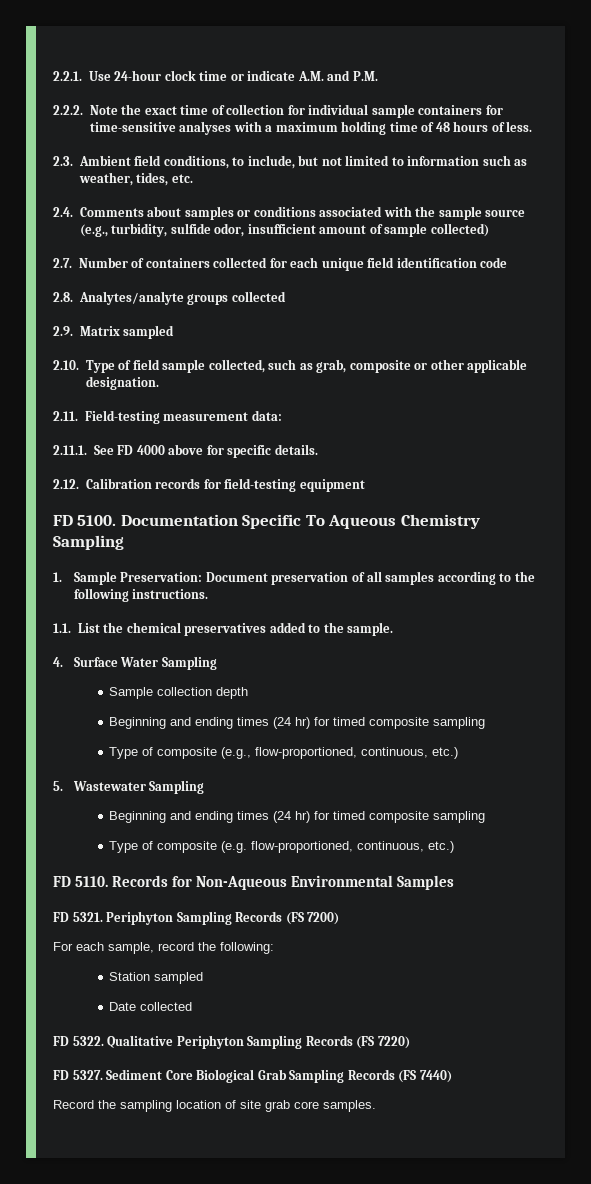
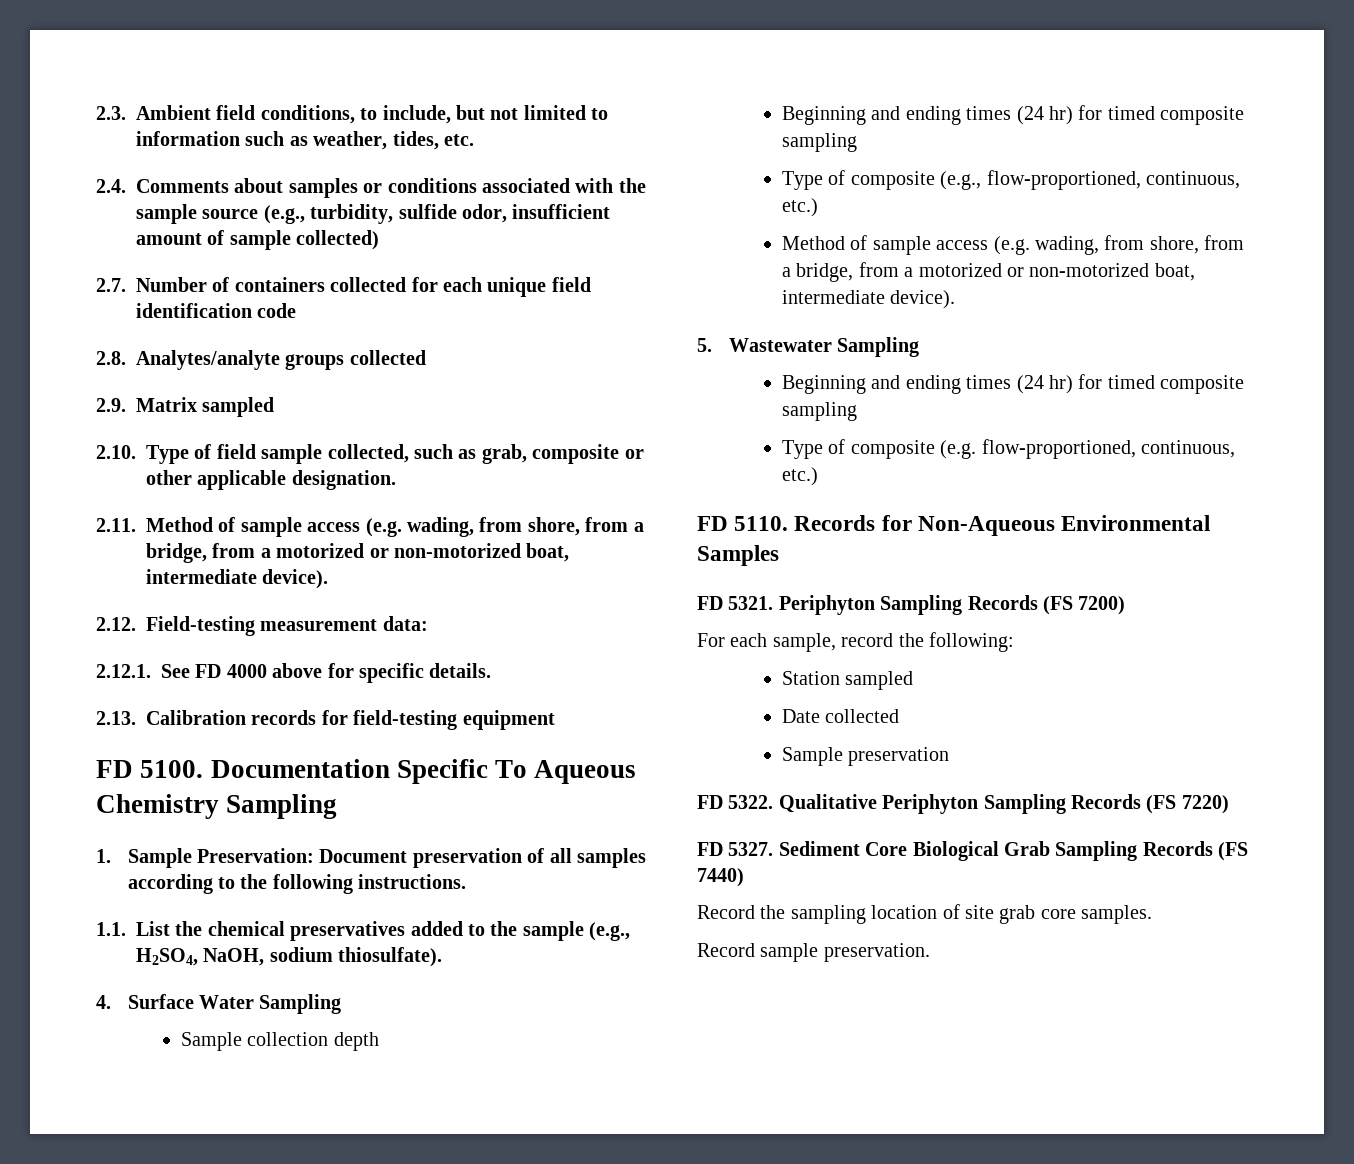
- 2.2.1. Use 24-hour clock time or indicate A.M. and P.M.
- 2.2.2. Note the exact time of collection for individual sample containers for time-sensitive analyses with a maximum holding time of 48 hours of less.
- 2.11. Field-testing measurement data:
+ 2.11. Method of sample access (e.g. wading, from shore, from a bridge, from a motorized or non-motorized boat, intermediate device).
+ 2.12. Field-testing measurement data:
- 2.11.1. See FD 4000 above for specific details.
+ 2.12.1. See FD 4000 above for specific details.
- 2.12. Calibration records for field-testing equipment
+ 2.13. Calibration records for field-testing equipment
- 1.1. List the chemical preservatives added to the sample.
+ 1.1. List the chemical preservatives added to the sample (e.g., H2SO4, NaOH, sodium thiosulfate).
  Type of composite (e.g., flow-proportioned, continuous, etc.)
+ Method of sample access (e.g. wading, from shore, from a bridge, from a motorized or non-motorized boat, intermediate device).
+ Sample preservation
+ Record sample preservation.

